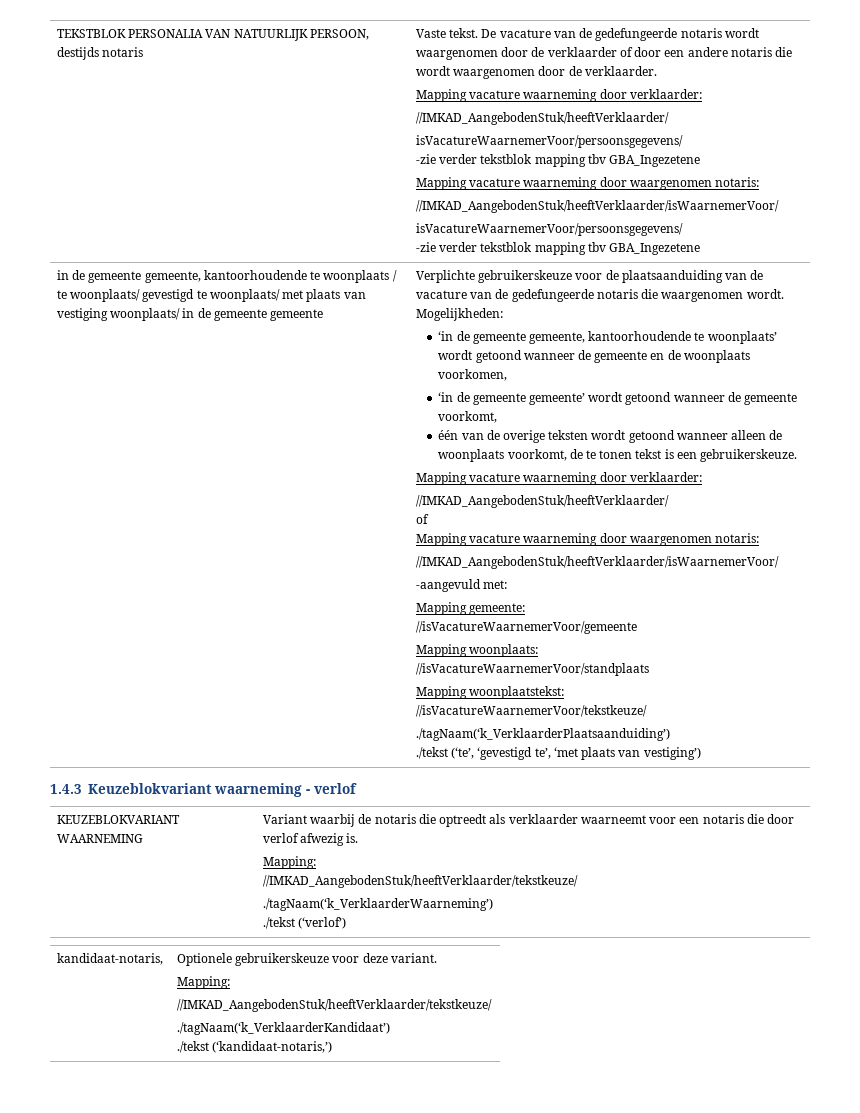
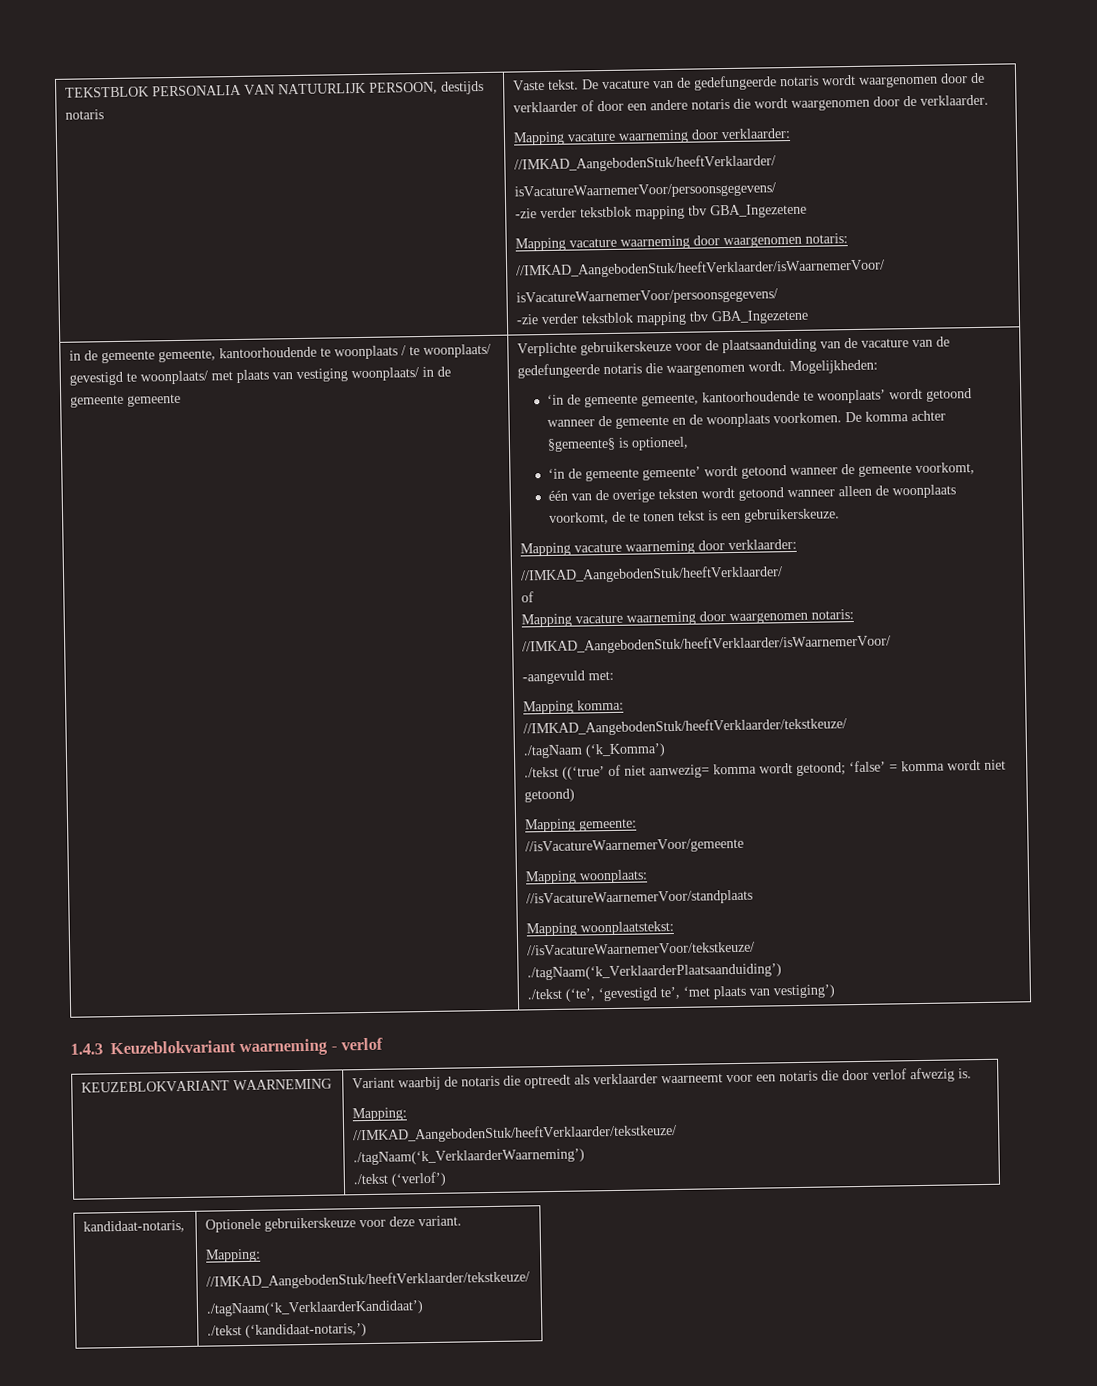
- ‘in de gemeente gemeente, kantoorhoudende te woonplaats’ wordt getoond wanneer de gemeente en de woonplaats voorkomen,
+ ‘in de gemeente gemeente, kantoorhoudende te woonplaats’ wordt getoond wanneer de gemeente en de woonplaats voorkomen. De komma achter §gemeente§ is optioneel,
+ Mapping komma:
+ //IMKAD_AangebodenStuk/heeftVerklaarder/tekstkeuze/
+ ./tagNaam (‘k_Komma’)
+ ./tekst ((‘true’ of niet aanwezig= komma wordt getoond; ‘false’ = komma wordt niet getoond)

